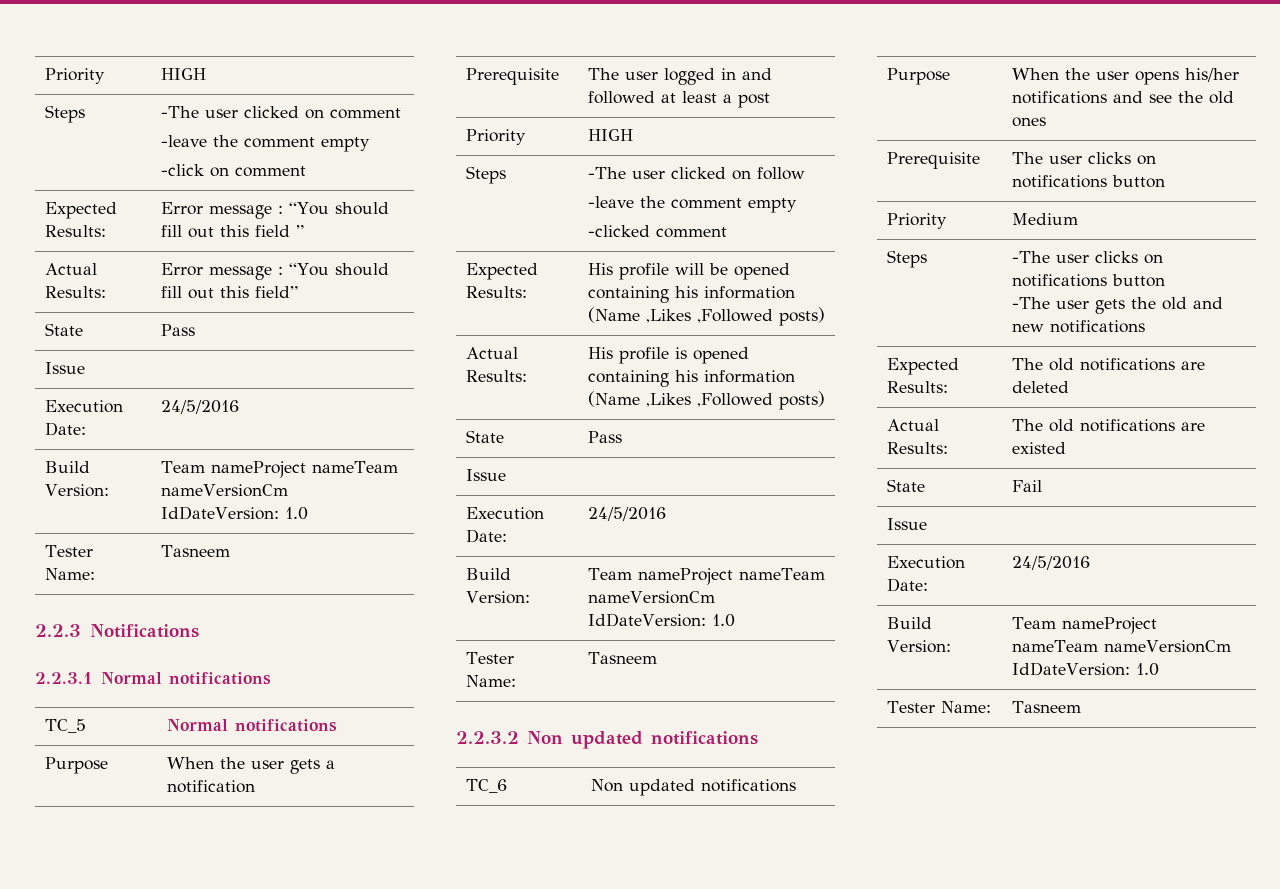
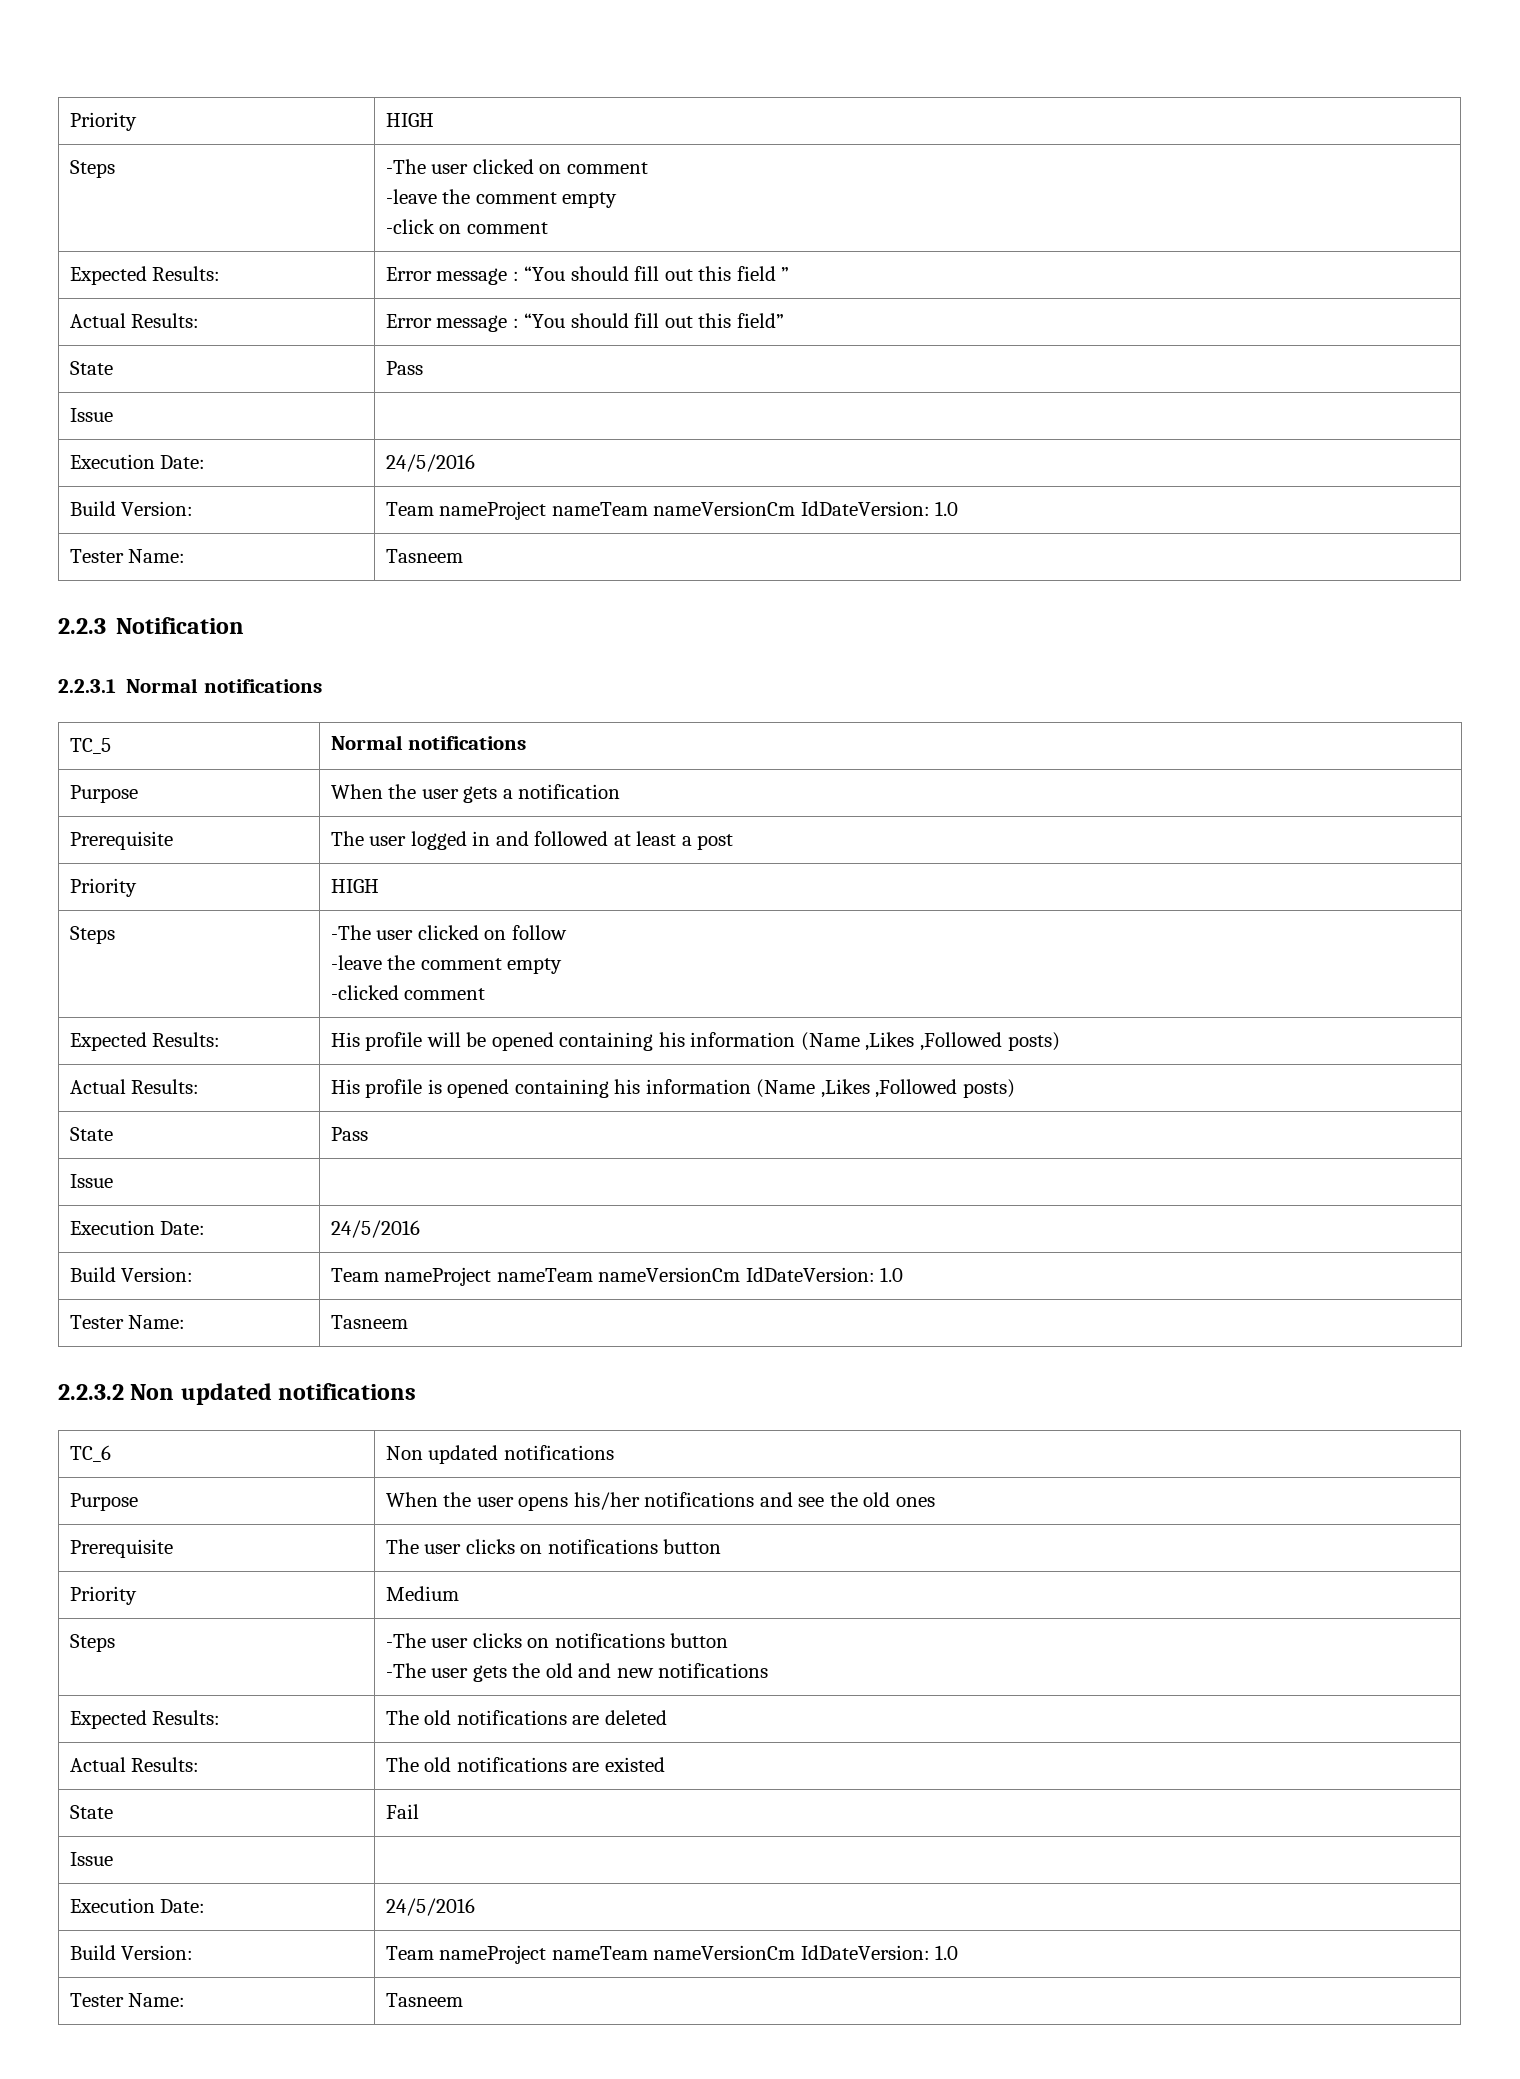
- 2.2.3 Notifications
+ 2.2.3 Notification

